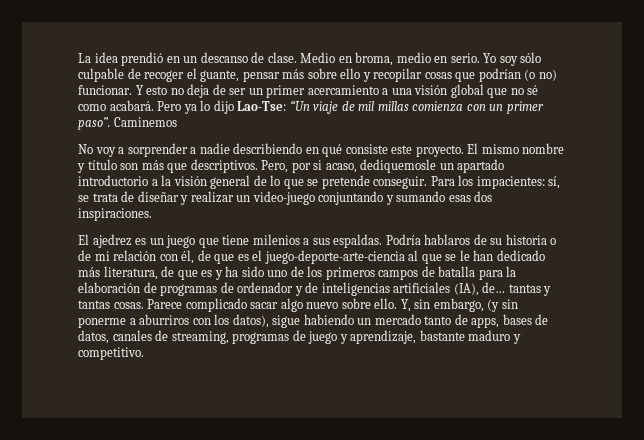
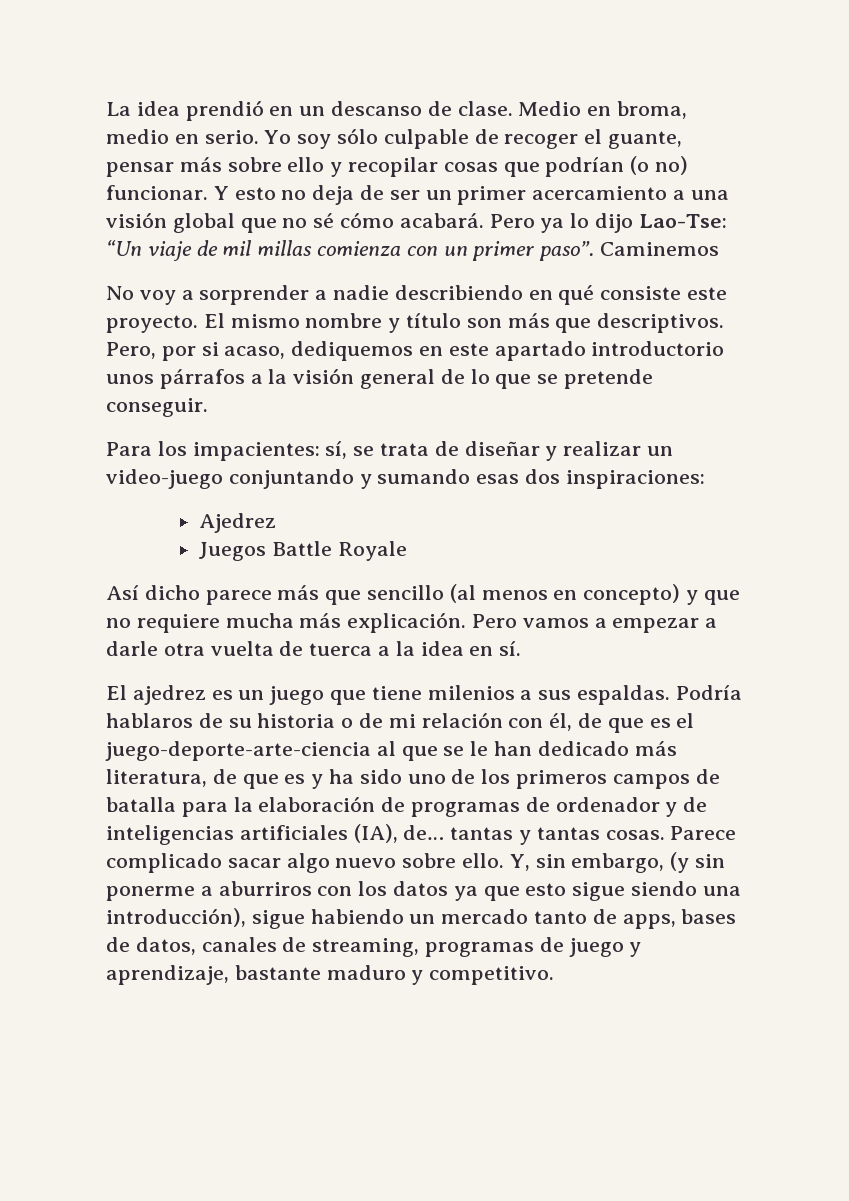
- Y esto no deja de ser un primer acercamiento a una visión global que no sé como acabará.
+ Y esto no deja de ser un primer acercamiento a una visión global que no sé cómo acabará.
- Pero, por si acaso, dediquemosle un apartado introductorio a la visión general de lo que se pretende conseguir. Para los impacientes: sí, se trata de diseñar y realizar un video-juego conjuntando y sumando esas dos inspiraciones.
+ Pero, por si acaso, dediquemos en este apartado introductorio unos párrafos a la visión general de lo que se pretende conseguir.
+ Para los impacientes: sí, se trata de diseñar y realizar un video-juego conjuntando y sumando esas dos inspiraciones:
+ Ajedrez
+ Juegos Battle Royale
+ Así dicho parece más que sencillo (al menos en concepto) y que no requiere mucha más explicación. Pero vamos a empezar a darle otra vuelta de tuerca a la idea en sí.
- Y, sin embargo, (y sin ponerme a aburriros con los datos), sigue habiendo un mercado tanto de apps, bases de datos, canales de streaming, programas de juego y aprendizaje, bastante maduro y competitivo.
+ Y, sin embargo, (y sin ponerme a aburriros con los datos ya que esto sigue siendo una introducción), sigue habiendo un mercado tanto de apps, bases de datos, canales de streaming, programas de juego y aprendizaje, bastante maduro y competitivo.

